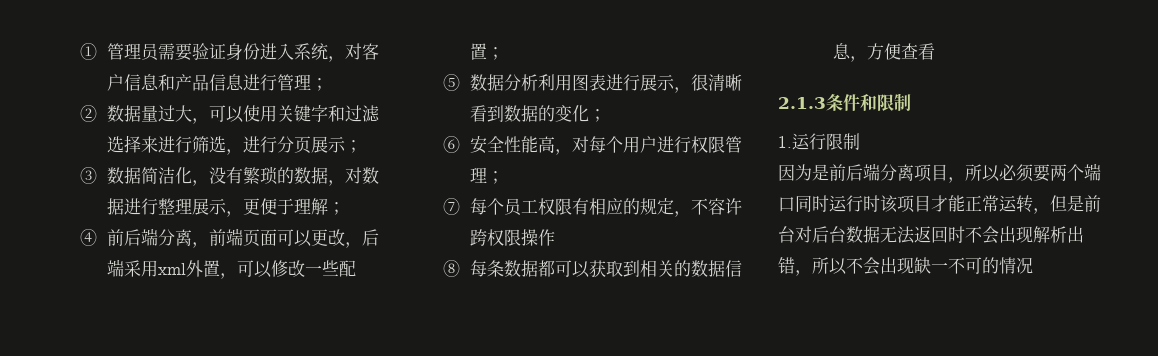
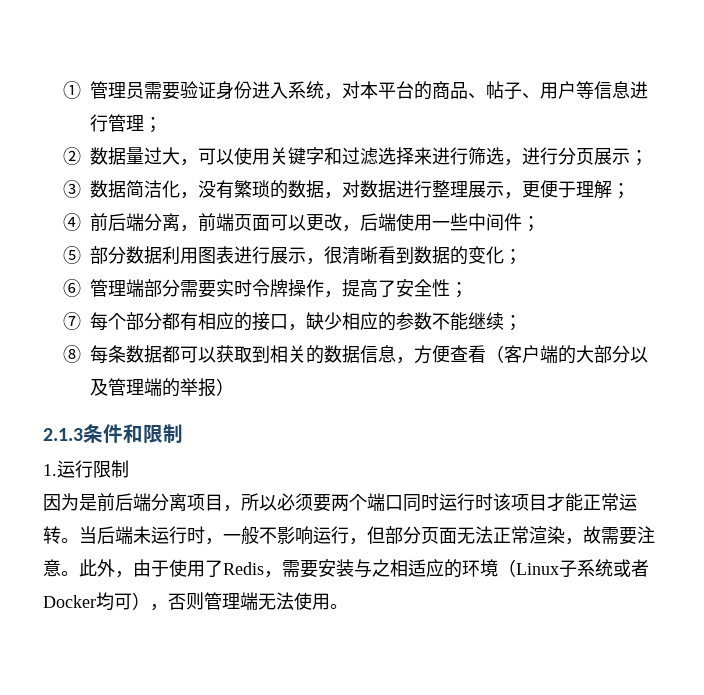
- ①管理员需要验证身份进入系统，对客户信息和产品信息进行管理；
+ ①管理员需要验证身份进入系统，对本平台的商品、帖子、用户等信息进行管理；
- ④前后端分离，前端页面可以更改，后端采用xml外置，可以修改一些配置；
+ ④前后端分离，前端页面可以更改，后端使用一些中间件；
- ⑤数据分析利用图表进行展示，很清晰看到数据的变化；
+ ⑤部分数据利用图表进行展示，很清晰看到数据的变化；
- ⑥安全性能高，对每个用户进行权限管理；
- ⑦每个员工权限有相应的规定，不容许跨权限操作
+ ⑥管理端部分需要实时令牌操作，提高了安全性；
+ ⑦每个部分都有相应的接口，缺少相应的参数不能继续；
- ⑧每条数据都可以获取到相关的数据信息，方便查看
+ ⑧每条数据都可以获取到相关的数据信息，方便查看（客户端的大部分以及管理端的举报）
- 因为是前后端分离项目，所以必须要两个端口同时运行时该项目才能正常运转，但是前台对后台数据无法返回时不会出现解析出错，所以不会出现缺一不可的情况
+ 因为是前后端分离项目，所以必须要两个端口同时运行时该项目才能正常运转。当后端未运行时，一般不影响运行，但部分页面无法正常渲染，故需要注意。此外，由于使用了Redis，需要安装与之相适应的环境（Linux子系统或者Docker均可），否则管理端无法使用。

